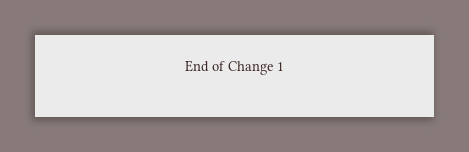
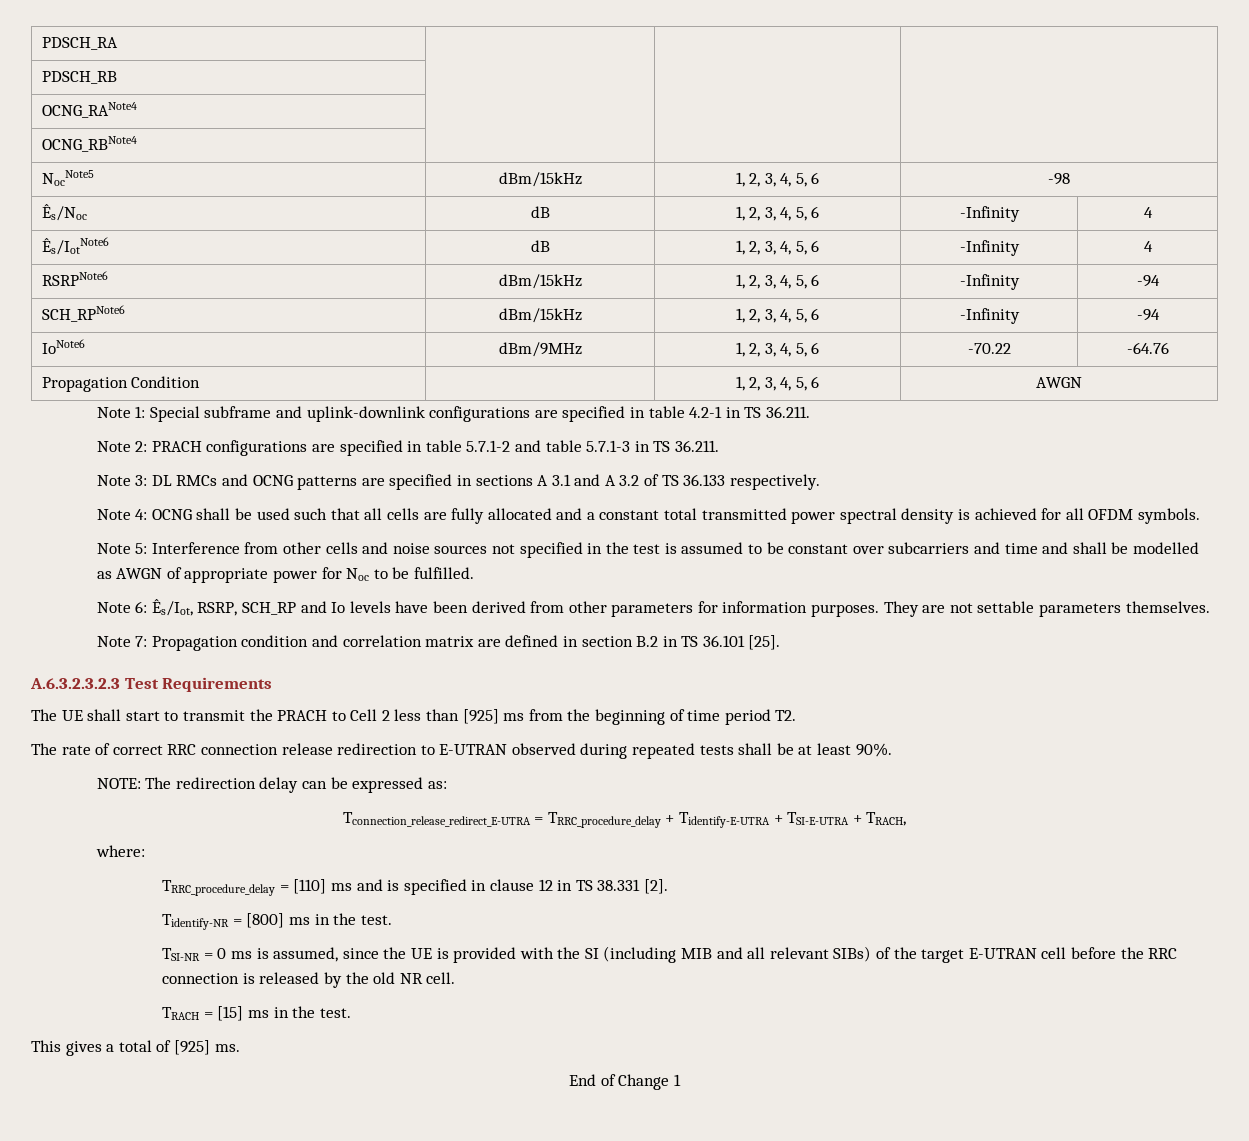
+ PDSCH_RA | | |
+ PDSCH_RB | | |
+ OCNG_RANote4 | | |
+ OCNG_RBNote4 | | |
+ NocNote5 | dBm/15kHz | 1, 2, 3, 4, 5, 6 | -98
+ Ês/Noc | dB | 1, 2, 3, 4, 5, 6 | -Infinity | 4
+ Ês/IotNote6 | dB | 1, 2, 3, 4, 5, 6 | -Infinity | 4
+ RSRPNote6 | dBm/15kHz | 1, 2, 3, 4, 5, 6 | -Infinity | -94
+ SCH_RPNote6 | dBm/15kHz | 1, 2, 3, 4, 5, 6 | -Infinity | -94
+ IoNote6 | dBm/9MHz | 1, 2, 3, 4, 5, 6 | -70.22 | -64.76
+ Propagation Condition | | 1, 2, 3, 4, 5, 6 | AWGN
+ Note 1: Special subframe and uplink-downlink configurations are specified in table 4.2-1 in TS 36.211.
+ Note 2: PRACH configurations are specified in table 5.7.1-2 and table 5.7.1-3 in TS 36.211.
+ Note 3: DL RMCs and OCNG patterns are specified in sections A 3.1 and A 3.2 of TS 36.133 respectively.
+ Note 4: OCNG shall be used such that all cells are fully allocated and a constant total transmitted power spectral density is achieved for all OFDM symbols.
+ Note 5: Interference from other cells and noise sources not specified in the test is assumed to be constant over subcarriers and time and shall be modelled as AWGN of appropriate power for Noc to be fulfilled.
+ Note 6: Ês/Iot, RSRP, SCH_RP and Io levels have been derived from other parameters for information purposes. They are not settable parameters themselves.
+ Note 7: Propagation condition and correlation matrix are defined in section B.2 in TS 36.101 [25].
+ A.6.3.2.3.2.3 Test Requirements
+ The UE shall start to transmit the PRACH to Cell 2 less than [925] ms from the beginning of time period T2.
+ The rate of correct RRC connection release redirection to E-UTRAN observed during repeated tests shall be at least 90%.
+ NOTE: The redirection delay can be expressed as:
+ Tconnection_release_redirect_E-UTRA = TRRC_procedure_delay + Tidentify-E-UTRA + TSI-E-UTRA + TRACH,
+ where:
+ TRRC_procedure_delay = [110] ms and is specified in clause 12 in TS 38.331 [2].
+ Tidentify-NR = [800] ms in the test.
+ TSI-NR = 0 ms is assumed, since the UE is provided with the SI (including MIB and all relevant SIBs) of the target E-UTRAN cell before the RRC connection is released by the old NR cell.
+ TRACH = [15] ms in the test.
+ This gives a total of [925] ms.

